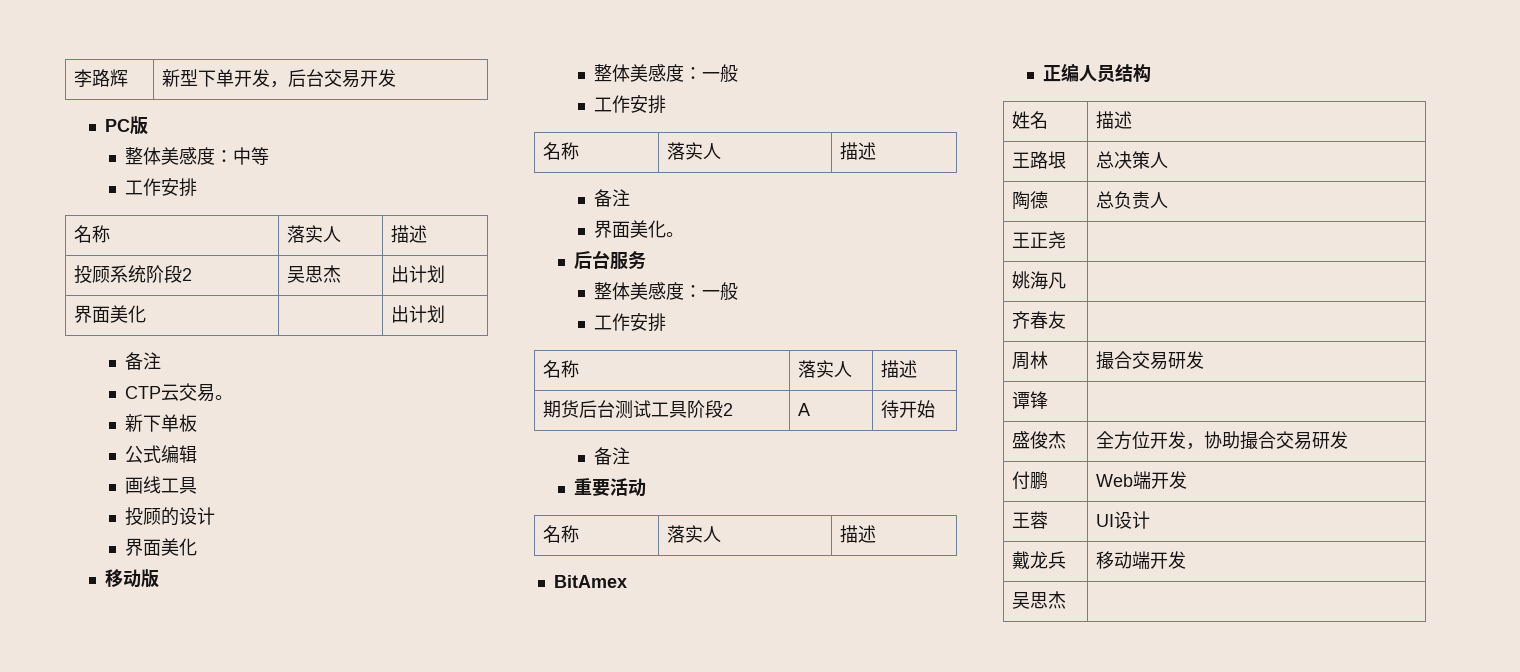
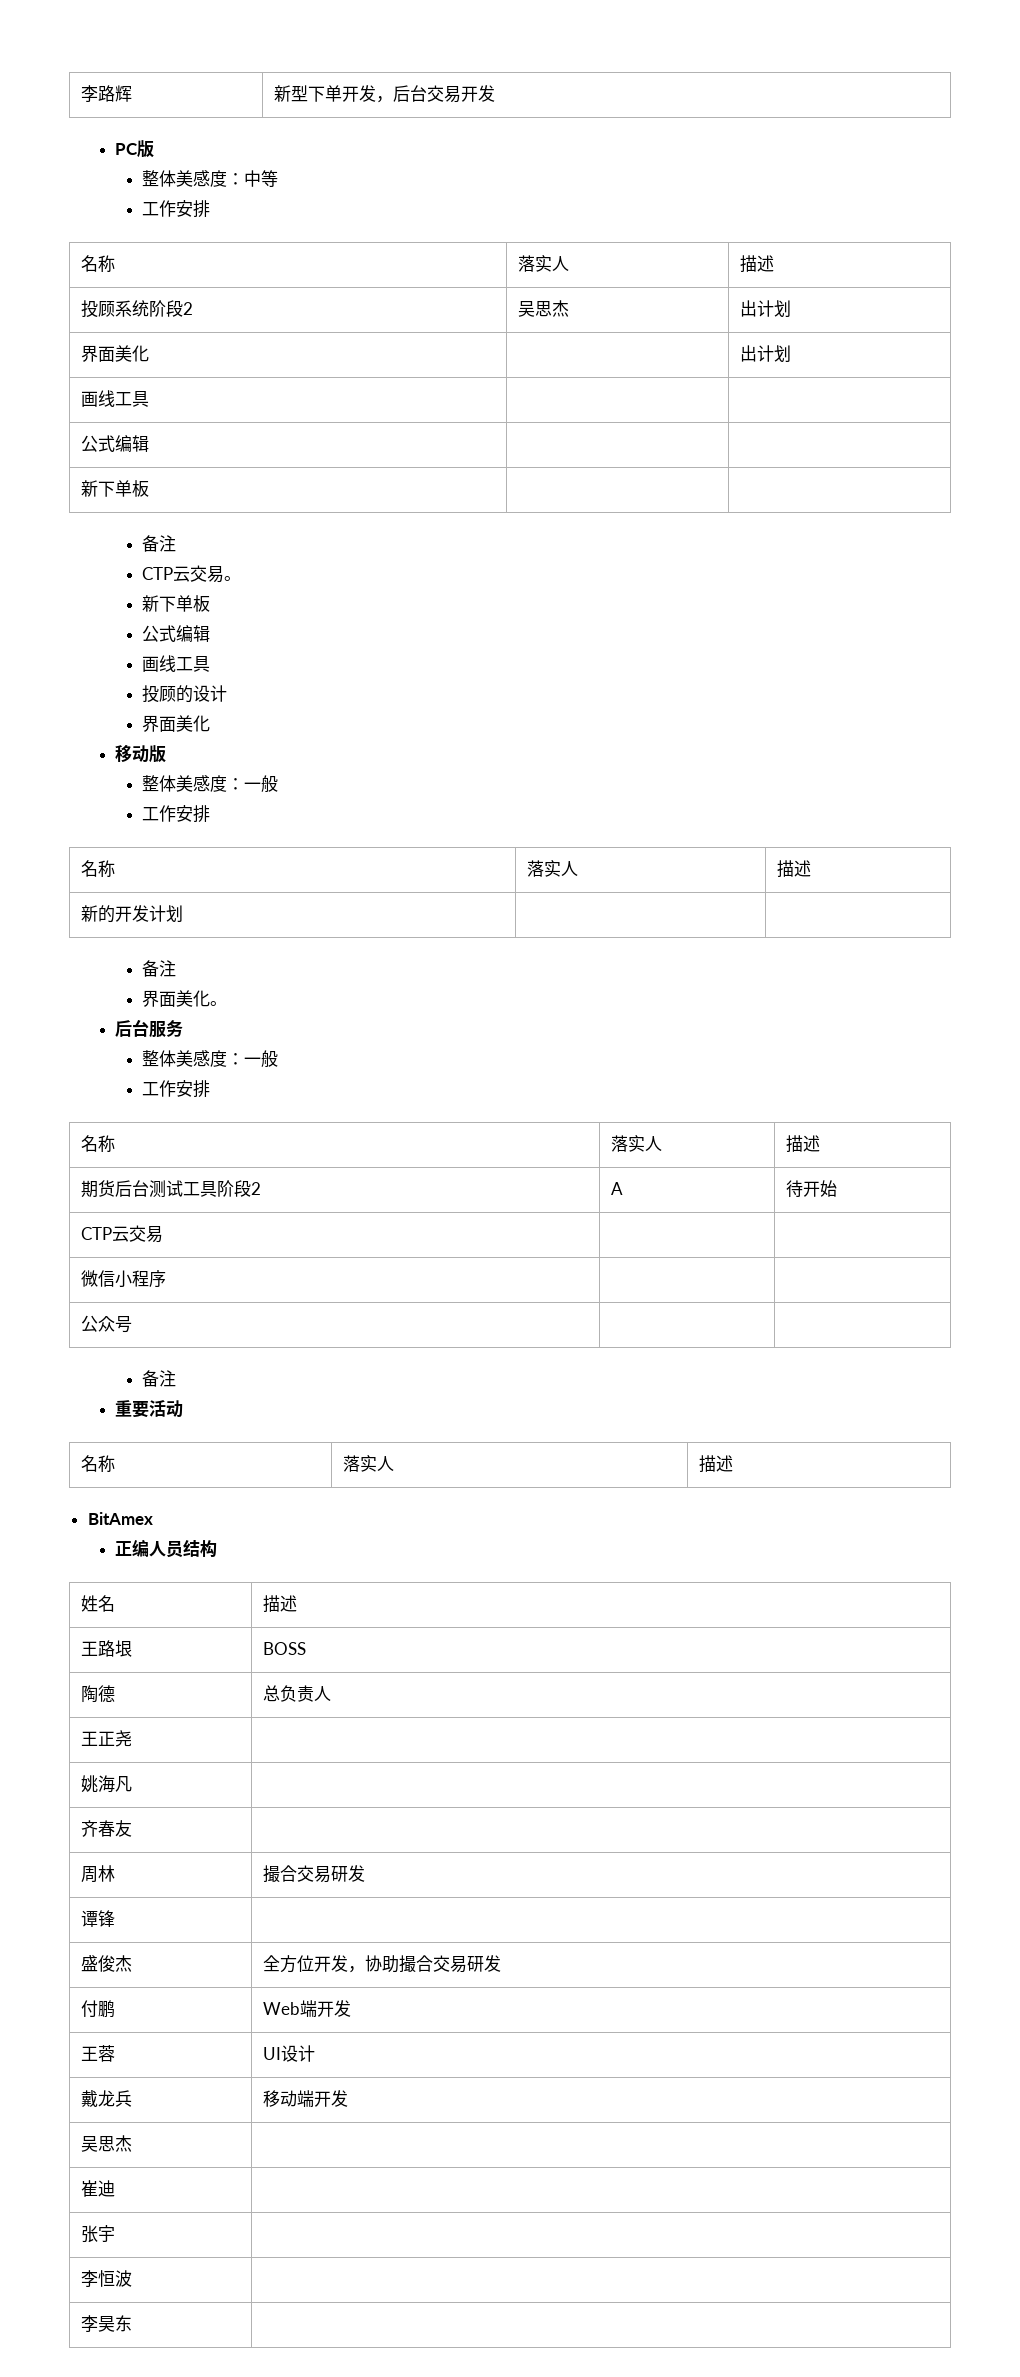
+ 画线工具 | |
+ 公式编辑 | |
+ 新下单板 | |
+ 新的开发计划 | |
+ CTP云交易 | |
+ 微信小程序 | |
+ 公众号 | |
- 王路垠 | 总决策人
+ 王路垠 | BOSS
+ 崔迪 |
+ 张宇 |
+ 李恒波 |
+ 李昊东 |

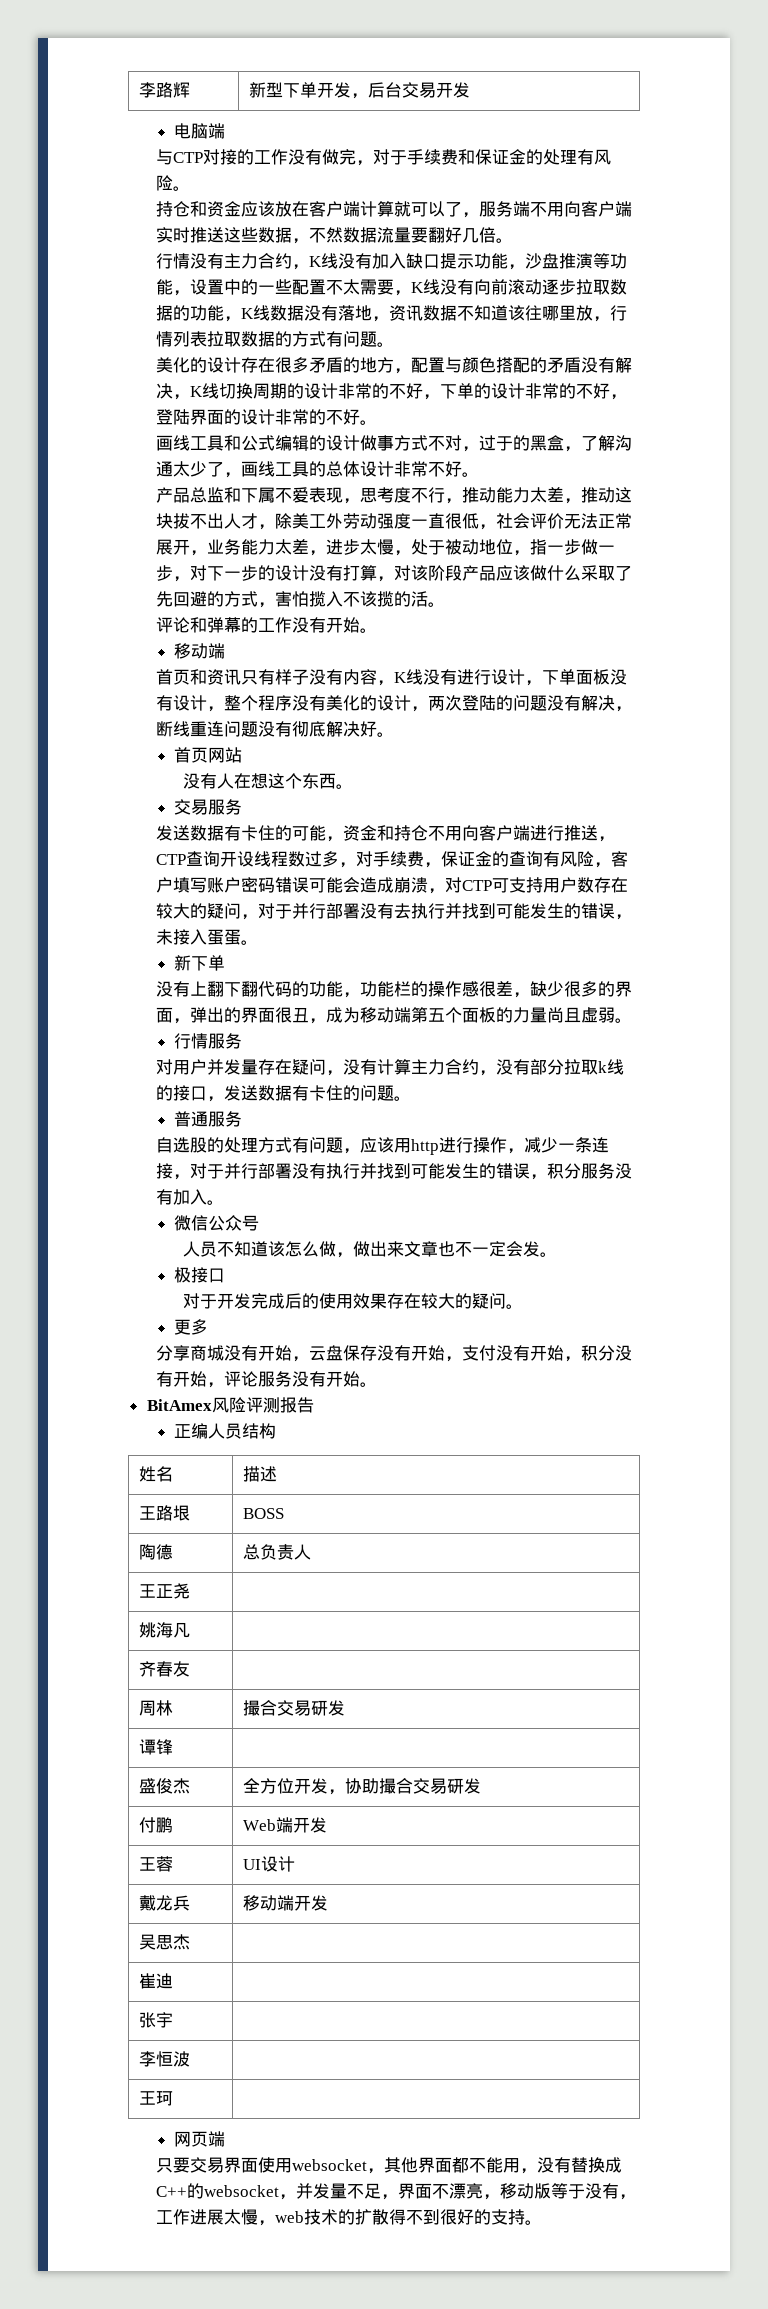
- PC版
- 整体美感度：中等
- 工作安排
- 名称 | 落实人 | 描述
- 投顾系统阶段2 | 吴思杰 | 出计划
- 界面美化 | | 出计划
- 画线工具 | |
- 公式编辑 | |
- 新下单板 | |
- 备注
- CTP云交易。
- 新下单板
- 公式编辑
- 画线工具
- 投顾的设计
- 界面美化
- 移动版
- 整体美感度：一般
- 工作安排
- 名称 | 落实人 | 描述
- 新的开发计划 | |
- 备注
- 界面美化。
- 后台服务
- 整体美感度：一般
- 工作安排
- 名称 | 落实人 | 描述
- 期货后台测试工具阶段2 | A | 待开始
- CTP云交易 | |
- 微信小程序 | |
- 公众号 | |
- 备注
- 重要活动
- 名称 | 落实人 | 描述
- BitAmex
+ 电脑端
+ 与CTP对接的工作没有做完，对于手续费和保证金的处理有风险。
+ 持仓和资金应该放在客户端计算就可以了，服务端不用向客户端实时推送这些数据，不然数据流量要翻好几倍。
+ 行情没有主力合约，K线没有加入缺口提示功能，沙盘推演等功能，设置中的一些配置不太需要，K线没有向前滚动逐步拉取数据的功能，K线数据没有落地，资讯数据不知道该往哪里放，行情列表拉取数据的方式有问题。
+ 美化的设计存在很多矛盾的地方，配置与颜色搭配的矛盾没有解决，K线切换周期的设计非常的不好，下单的设计非常的不好，登陆界面的设计非常的不好。
+ 画线工具和公式编辑的设计做事方式不对，过于的黑盒，了解沟通太少了，画线工具的总体设计非常不好。
+ 产品总监和下属不爱表现，思考度不行，推动能力太差，推动这块拔不出人才，除美工外劳动强度一直很低，社会评价无法正常展开，业务能力太差，进步太慢，处于被动地位，指一步做一步，对下一步的设计没有打算，对该阶段产品应该做什么采取了先回避的方式，害怕揽入不该揽的活。
+ 评论和弹幕的工作没有开始。
+ 移动端
+ 首页和资讯只有样子没有内容，K线没有进行设计，下单面板没有设计，整个程序没有美化的设计，两次登陆的问题没有解决，断线重连问题没有彻底解决好。
+ 首页网站
+ 没有人在想这个东西。
+ 交易服务
+ 发送数据有卡住的可能，资金和持仓不用向客户端进行推送，CTP查询开设线程数过多，对手续费，保证金的查询有风险，客户填写账户密码错误可能会造成崩溃，对CTP可支持用户数存在较大的疑问，对于并行部署没有去执行并找到可能发生的错误，未接入蛋蛋。
+ 新下单
+ 没有上翻下翻代码的功能，功能栏的操作感很差，缺少很多的界面，弹出的界面很丑，成为移动端第五个面板的力量尚且虚弱。
+ 行情服务
+ 对用户并发量存在疑问，没有计算主力合约，没有部分拉取k线的接口，发送数据有卡住的问题。
+ 普通服务
+ 自选股的处理方式有问题，应该用http进行操作，减少一条连接，对于并行部署没有执行并找到可能发生的错误，积分服务没有加入。
+ 微信公众号
+ 人员不知道该怎么做，做出来文章也不一定会发。
+ 极接口
+ 对于开发完成后的使用效果存在较大的疑问。
+ 更多
+ 分享商城没有开始，云盘保存没有开始，支付没有开始，积分没有开始，评论服务没有开始。
+ BitAmex风险评测报告
- 李昊东 |
+ 王珂 |
+ 网页端
+ 只要交易界面使用websocket，其他界面都不能用，没有替换成C++的websocket，并发量不足，界面不漂亮，移动版等于没有，工作进展太慢，web技术的扩散得不到很好的支持。

